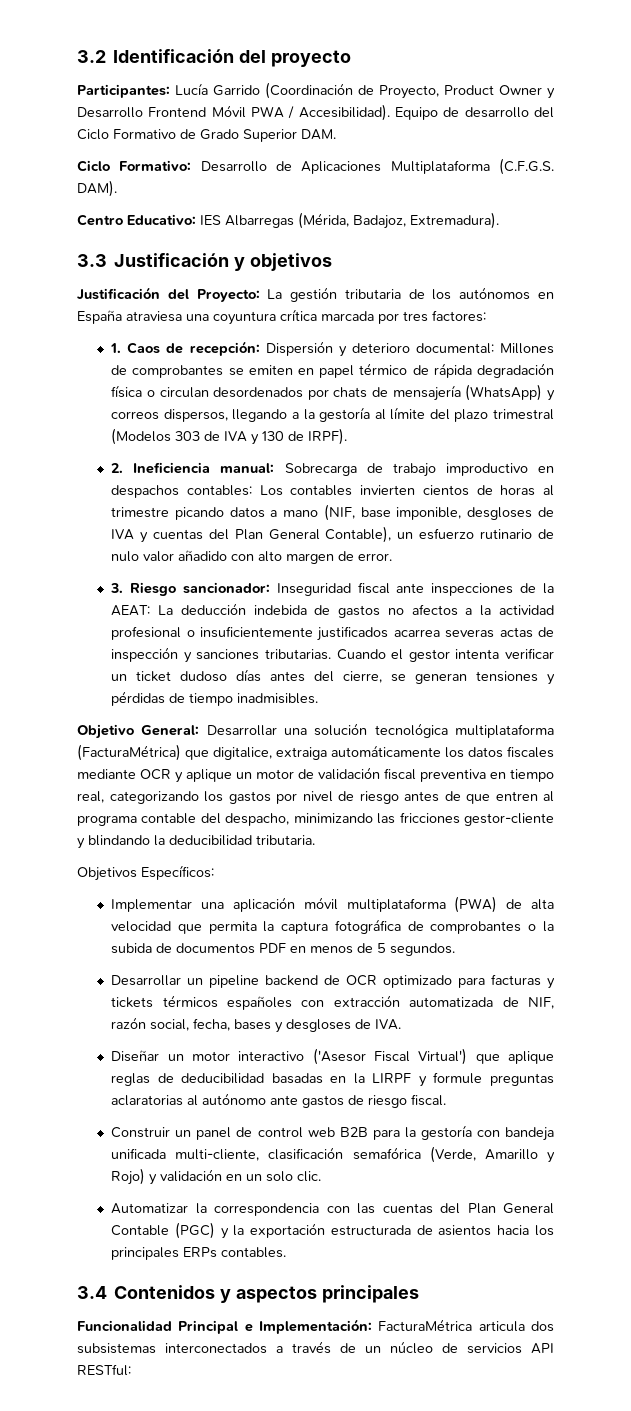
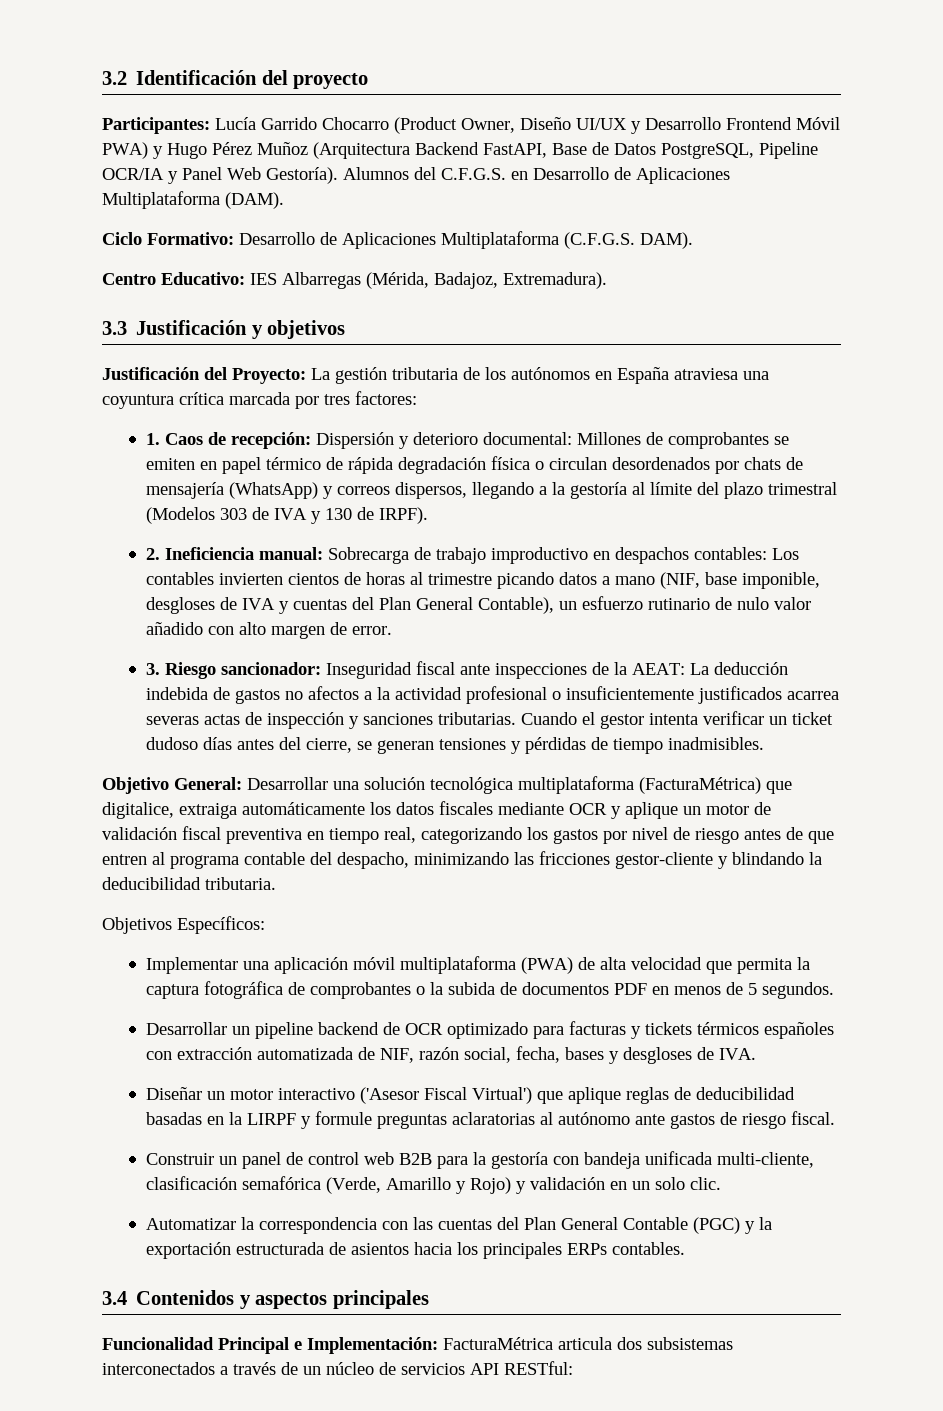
- Participantes: Lucía Garrido (Coordinación de Proyecto, Product Owner y Desarrollo Frontend Móvil PWA / Accesibilidad). Equipo de desarrollo del Ciclo Formativo de Grado Superior DAM.
+ Participantes: Lucía Garrido Chocarro (Product Owner, Diseño UI/UX y Desarrollo Frontend Móvil PWA) y Hugo Pérez Muñoz (Arquitectura Backend FastAPI, Base de Datos PostgreSQL, Pipeline OCR/IA y Panel Web Gestoría). Alumnos del C.F.G.S. en Desarrollo de Aplicaciones Multiplataforma (DAM).

